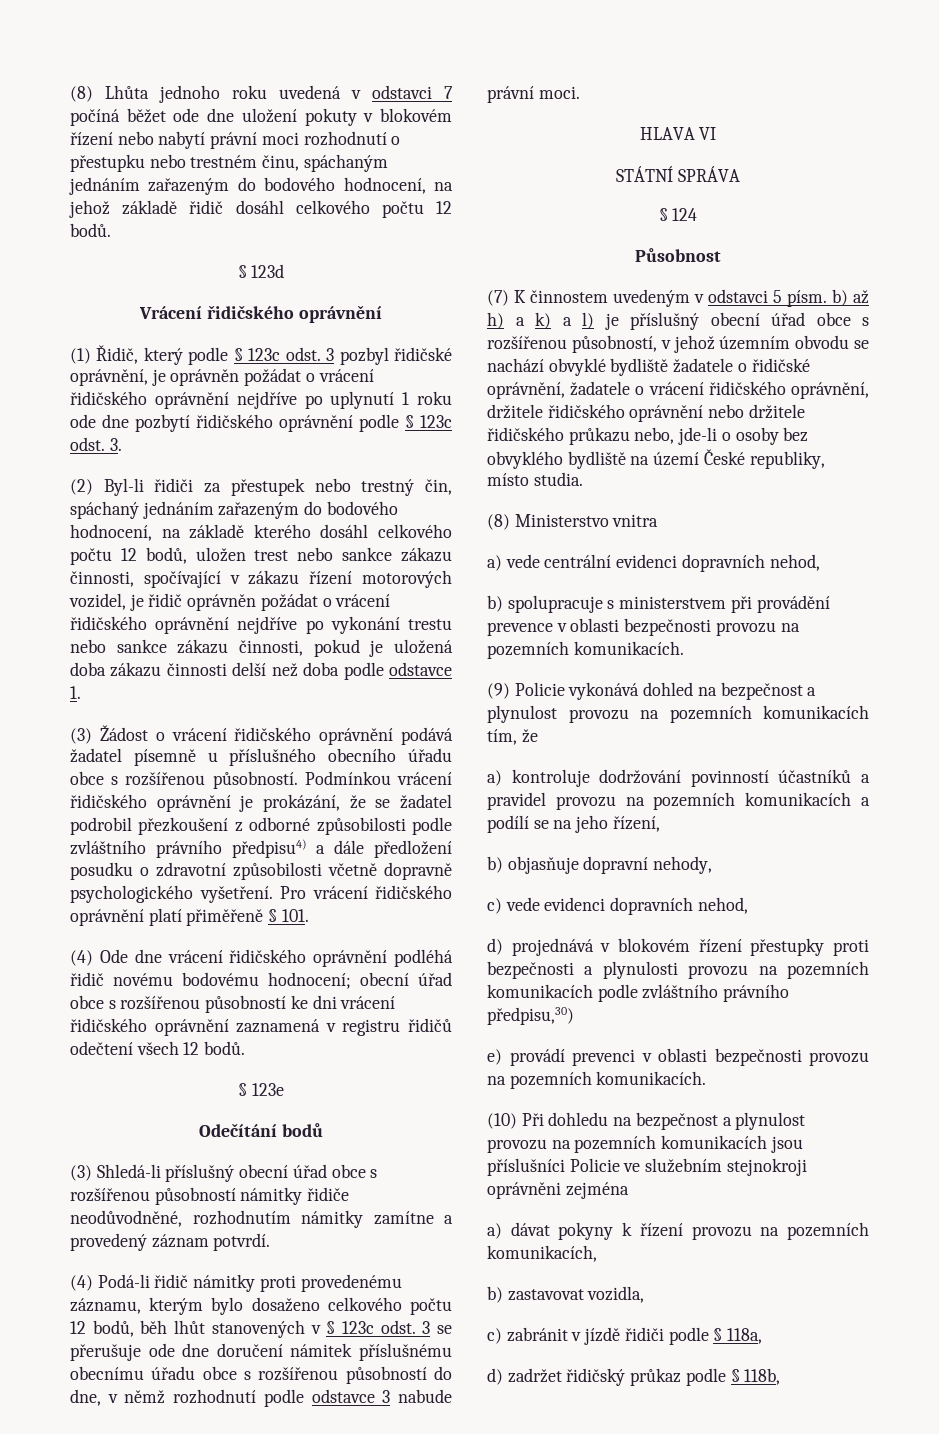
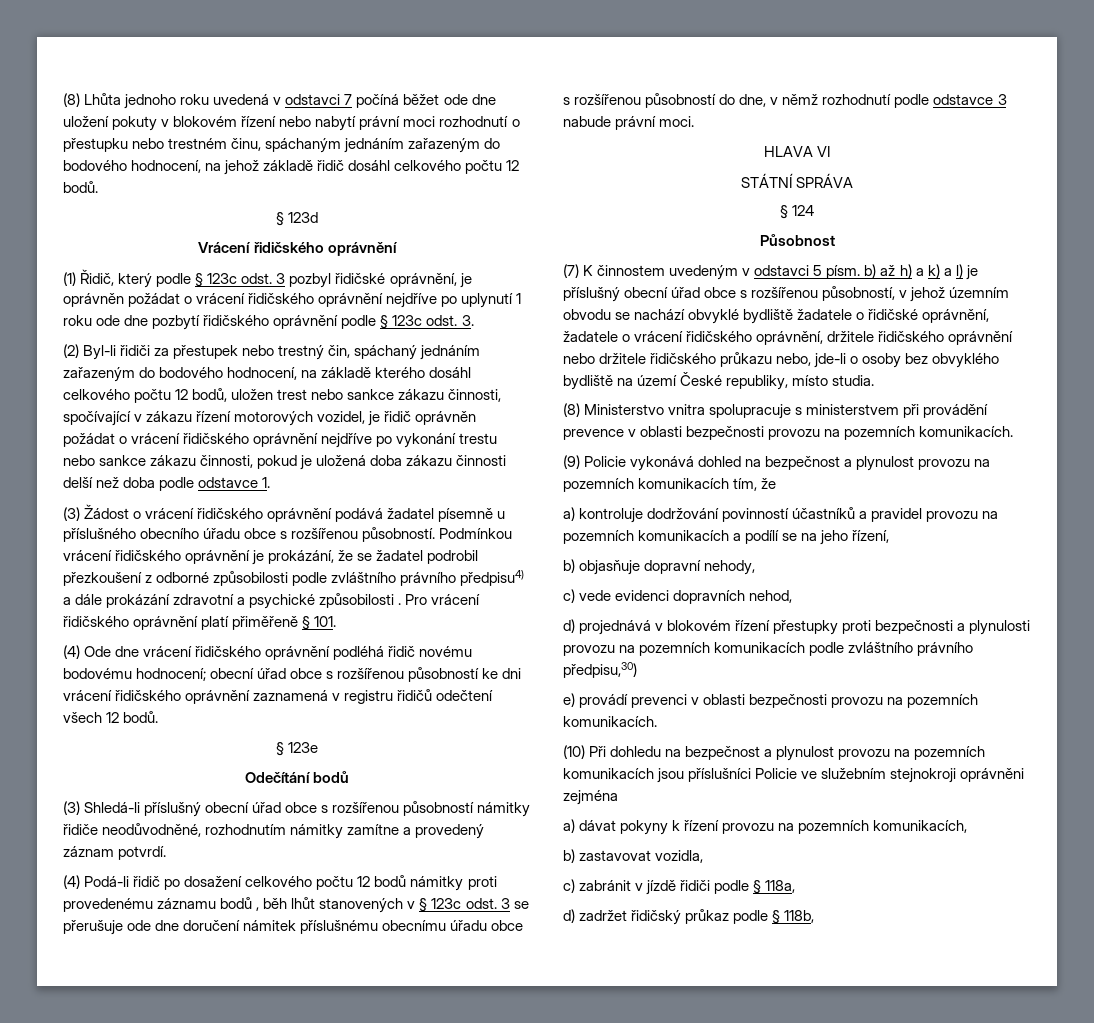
- Podmínkou vrácení řidičského oprávnění je prokázání, že se žadatel podrobil přezkoušení z odborné způsobilosti podle zvláštního právního předpisu4) a dále předložení posudku o zdravotní způsobilosti včetně dopravně psychologického vyšetření.
+ Podmínkou vrácení řidičského oprávnění je prokázání, že se žadatel podrobil přezkoušení z odborné způsobilosti podle zvláštního právního předpisu4) a dále prokázání zdravotní a psychické způsobilosti .
- (4) Podá-li řidič námitky proti provedenému záznamu, kterým bylo dosaženo celkového počtu 12 bodů, běh lhůt stanovených v § 123c odst. 3 se přerušuje ode dne doručení námitek příslušnému obecnímu úřadu obce s rozšířenou působností do dne, v němž rozhodnutí podle odstavce 3 nabude právní moci.
+ (4) Podá-li řidič po dosažení celkového počtu 12 bodů námitky proti provedenému záznamu bodů , běh lhůt stanovených v § 123c odst. 3 se přerušuje ode dne doručení námitek příslušnému obecnímu úřadu obce s rozšířenou působností do dne, v němž rozhodnutí podle odstavce 3 nabude právní moci.
- (8) Ministerstvo vnitra
- a) vede centrální evidenci dopravních nehod,
- b) spolupracuje s ministerstvem při provádění prevence v oblasti bezpečnosti provozu na pozemních komunikacích.
+ (8) Ministerstvo vnitra spolupracuje s ministerstvem při provádění prevence v oblasti bezpečnosti provozu na pozemních komunikacích.

